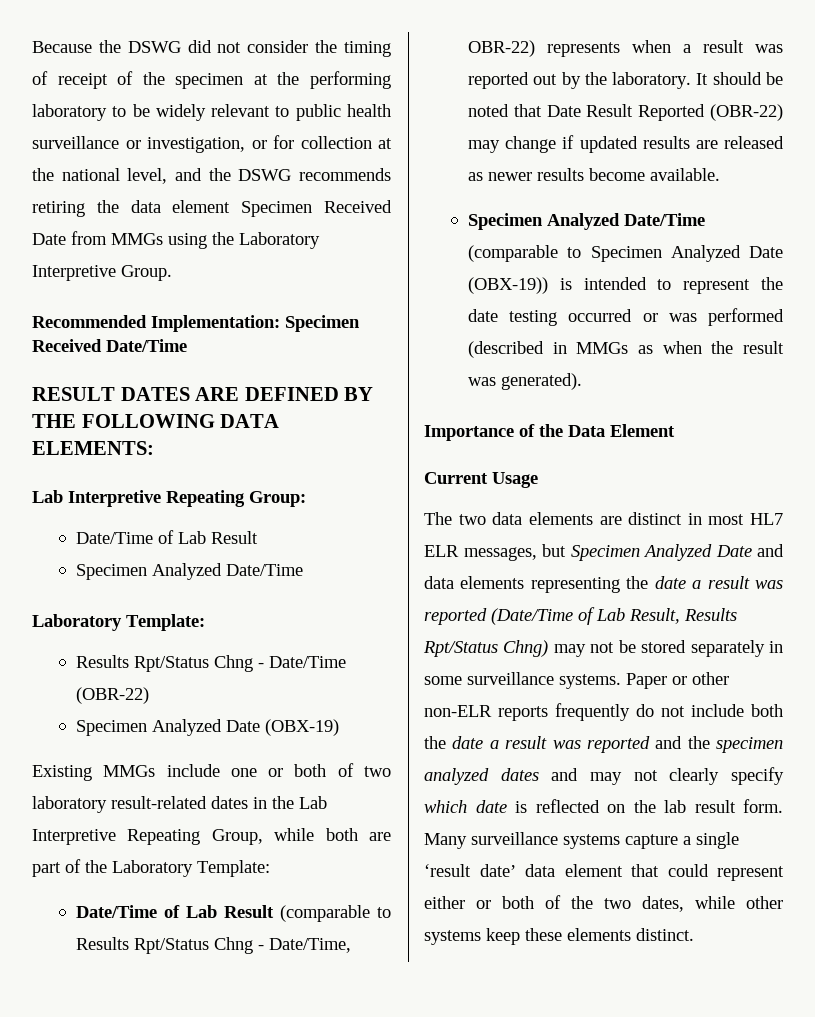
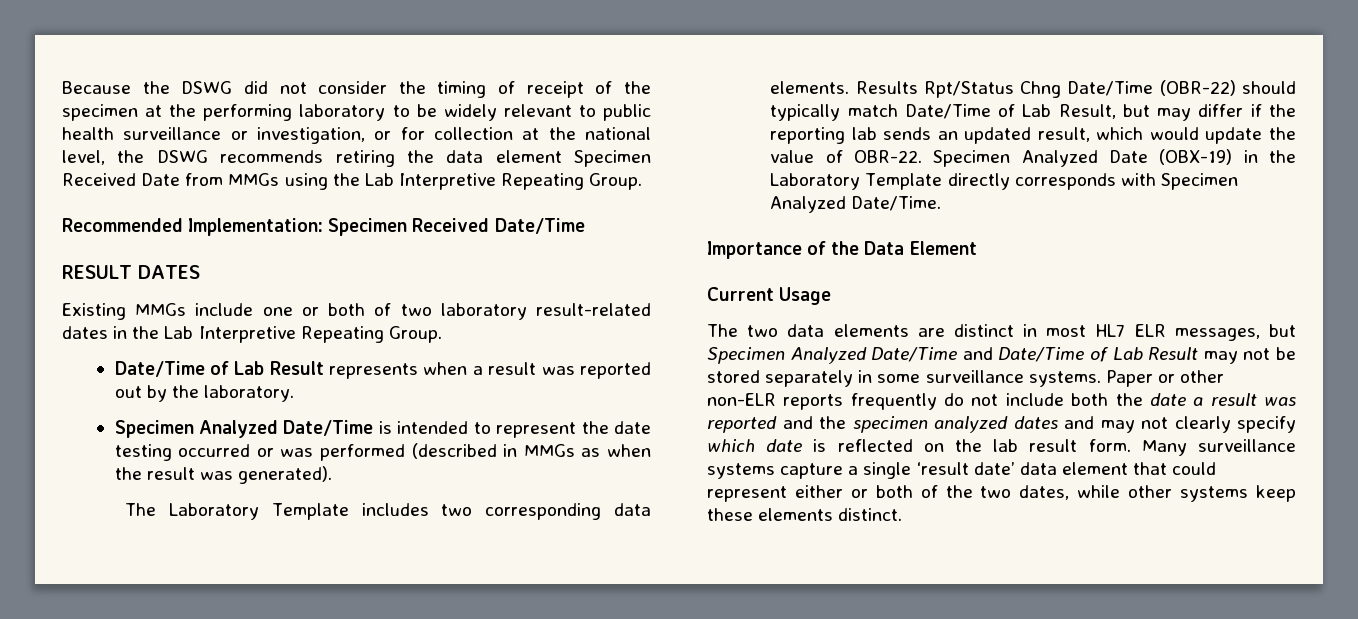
- Because the DSWG did not consider the timing of receipt of the specimen at the performing laboratory to be widely relevant to public health surveillance or investigation, or for collection at the national level, and the DSWG recommends retiring the data element Specimen Received Date from MMGs using the Laboratory Interpretive Group.
+ Because the DSWG did not consider the timing of receipt of the specimen at the performing laboratory to be widely relevant to public health surveillance or investigation, or for collection at the national level, the DSWG recommends retiring the data element Specimen Received Date from MMGs using the Lab Interpretive Repeating Group.
- RESULT DATES ARE DEFINED BY THE FOLLOWING DATA ELEMENTS:
- Lab Interpretive Repeating Group:
- Date/Time of Lab Result
- Specimen Analyzed Date/Time
- Laboratory Template:
- Results Rpt/Status Chng - Date/Time (OBR-22)
- Specimen Analyzed Date (OBX-19)
+ RESULT DATES
- Existing MMGs include one or both of two laboratory result-related dates in the Lab Interpretive Repeating Group, while both are part of the Laboratory Template:
- Date/Time of Lab Result (comparable to Results Rpt/Status Chng - Date/Time, OBR-22) represents when a result was reported out by the laboratory. It should be noted that Date Result Reported (OBR-22) may change if updated results are released as newer results become available.
- Specimen Analyzed Date/Time (comparable to Specimen Analyzed Date (OBX-19)) is intended to represent the date testing occurred or was performed (described in MMGs as when the result was generated).
+ Existing MMGs include one or both of two laboratory result-related dates in the Lab Interpretive Repeating Group.
+ Date/Time of Lab Result represents when a result was reported out by the laboratory.
+ Specimen Analyzed Date/Time is intended to represent the date testing occurred or was performed (described in MMGs as when the result was generated).
+ The Laboratory Template includes two corresponding data elements. Results Rpt/Status Chng Date/Time (OBR-22) should typically match Date/Time of Lab Result, but may differ if the reporting lab sends an updated result, which would update the value of OBR-22. Specimen Analyzed Date (OBX-19) in the Laboratory Template directly corresponds with Specimen Analyzed Date/Time.
- The two data elements are distinct in most HL7 ELR messages, but Specimen Analyzed Date and data elements representing the date a result was reported (Date/Time of Lab Result, Results Rpt/Status Chng) may not be stored separately in some surveillance systems.
+ The two data elements are distinct in most HL7 ELR messages, but Specimen Analyzed Date/Time and Date/Time of Lab Result may not be stored separately in some surveillance systems.

